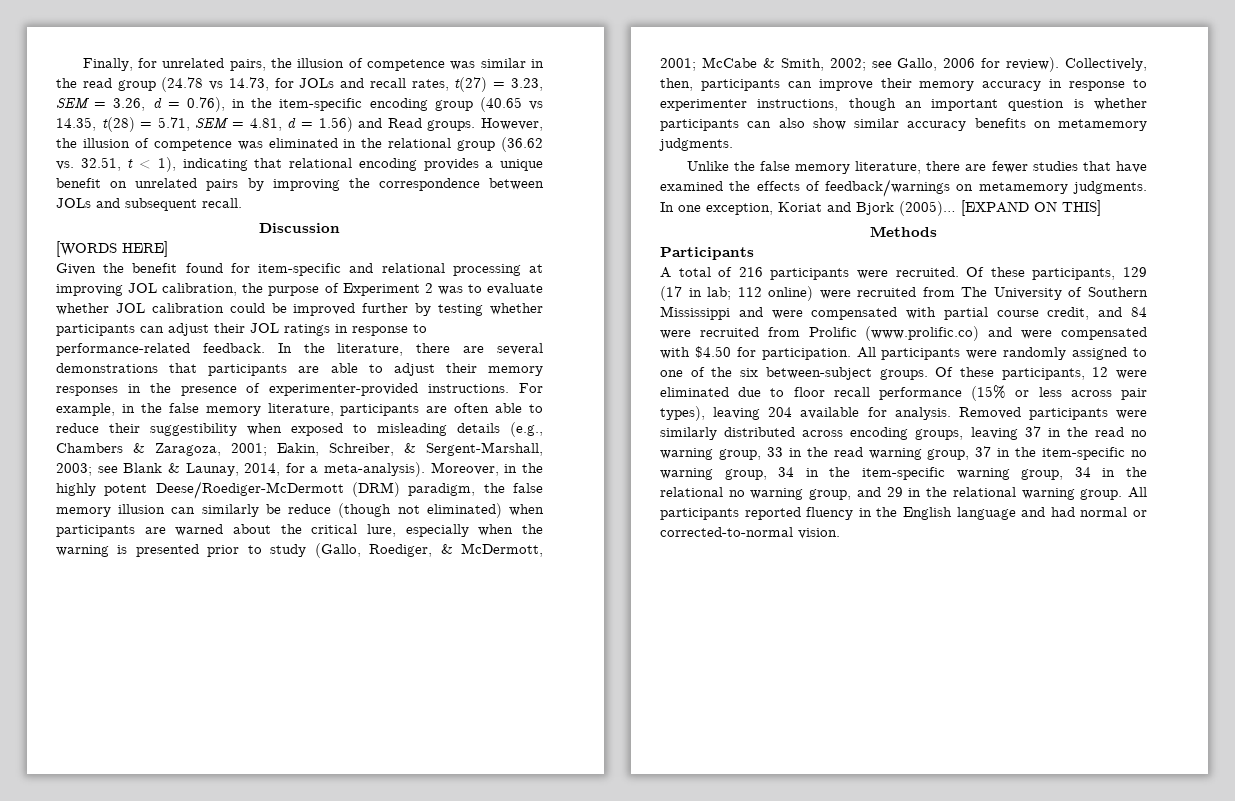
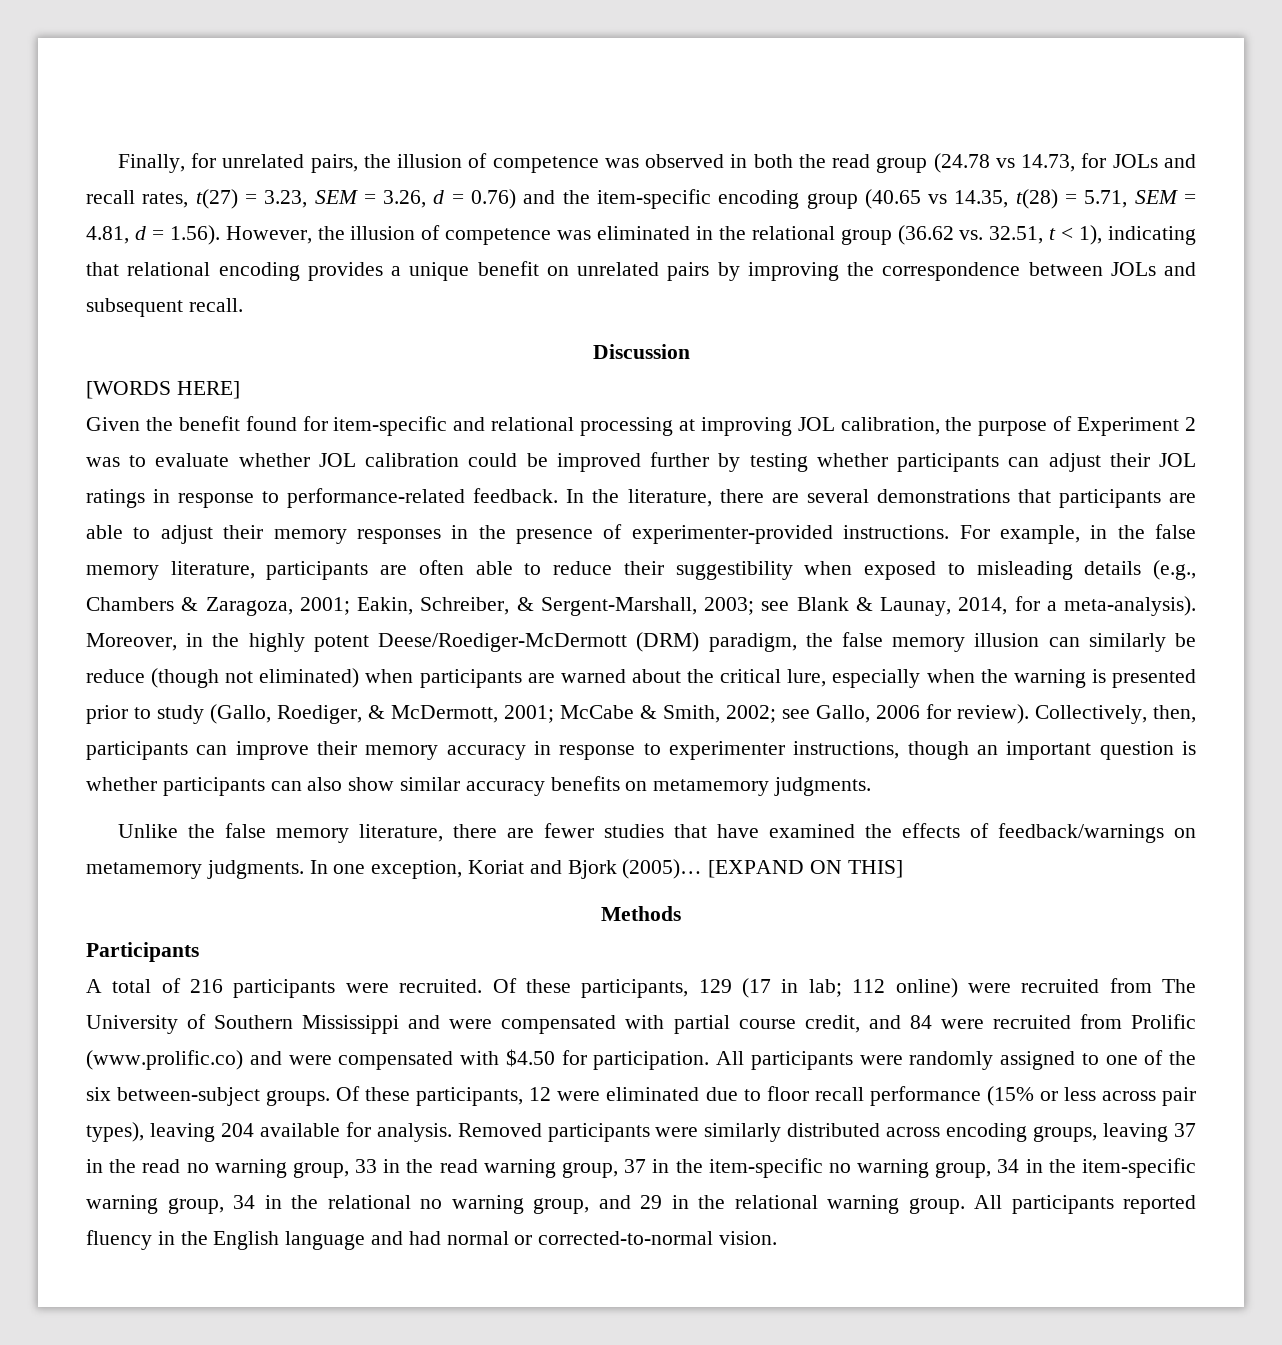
- Finally, for unrelated pairs, the illusion of competence was similar in the read group (24.78 vs 14.73, for JOLs and recall rates, t(27) = 3.23, SEM = 3.26, d = 0.76), in the item-specific encoding group (40.65 vs 14.35, t(28) = 5.71, SEM = 4.81, d = 1.56) and Read groups. However, the illusion of competence was eliminated in the relational group (36.62 vs. 32.51, t < 1), indicating that relational encoding provides a unique benefit on unrelated pairs by improving the correspondence between JOLs and subsequent recall.
+ Finally, for unrelated pairs, the illusion of competence was observed in both the read group (24.78 vs 14.73, for JOLs and recall rates, t(27) = 3.23, SEM = 3.26, d = 0.76) and the item-specific encoding group (40.65 vs 14.35, t(28) = 5.71, SEM = 4.81, d = 1.56). However, the illusion of competence was eliminated in the relational group (36.62 vs. 32.51, t < 1), indicating that relational encoding provides a unique benefit on unrelated pairs by improving the correspondence between JOLs and subsequent recall.

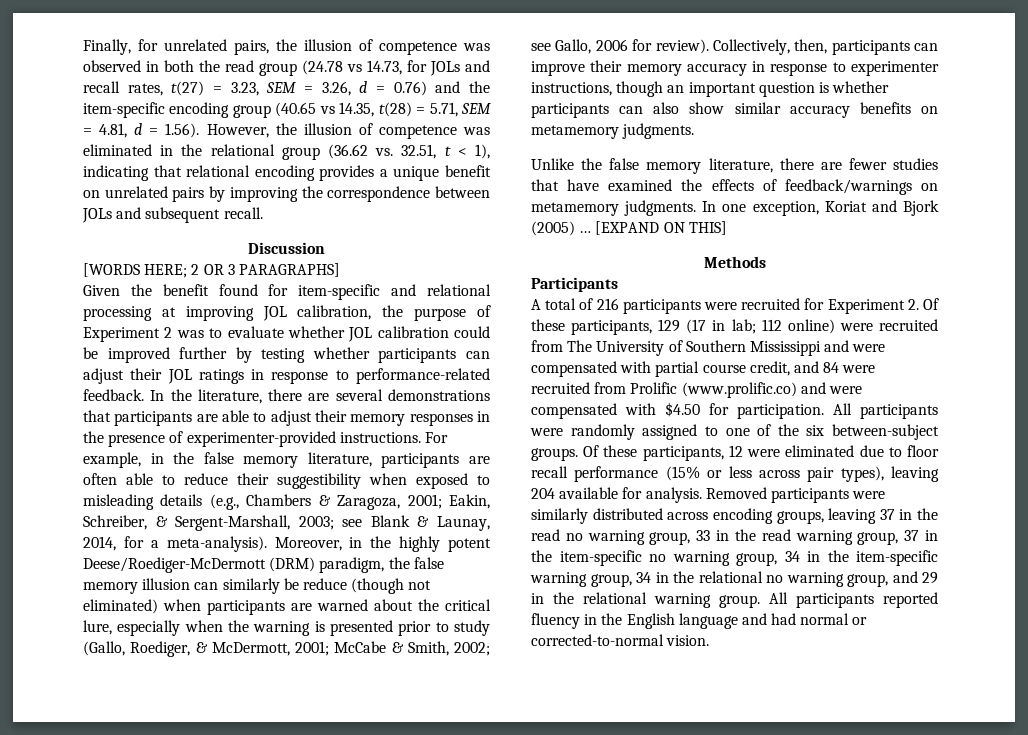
- [WORDS HERE]
+ [WORDS HERE; 2 OR 3 PARAGRAPHS]
- In one exception, Koriat and Bjork (2005)…
+ In one exception, Koriat and Bjork (2005) …
- A total of 216 participants were recruited. Of these participants, 129 (17 in lab; 112 online) were recruited from The University of Southern Mississippi and were compensated with partial course credit, and 84 were recruited from Prolific (www.prolific.co) and were compensated with $4.50 for participation.
+ A total of 216 participants were recruited for Experiment 2. Of these participants, 129 (17 in lab; 112 online) were recruited from The University of Southern Mississippi and were compensated with partial course credit, and 84 were recruited from Prolific (www.prolific.co) and were compensated with $4.50 for participation.

